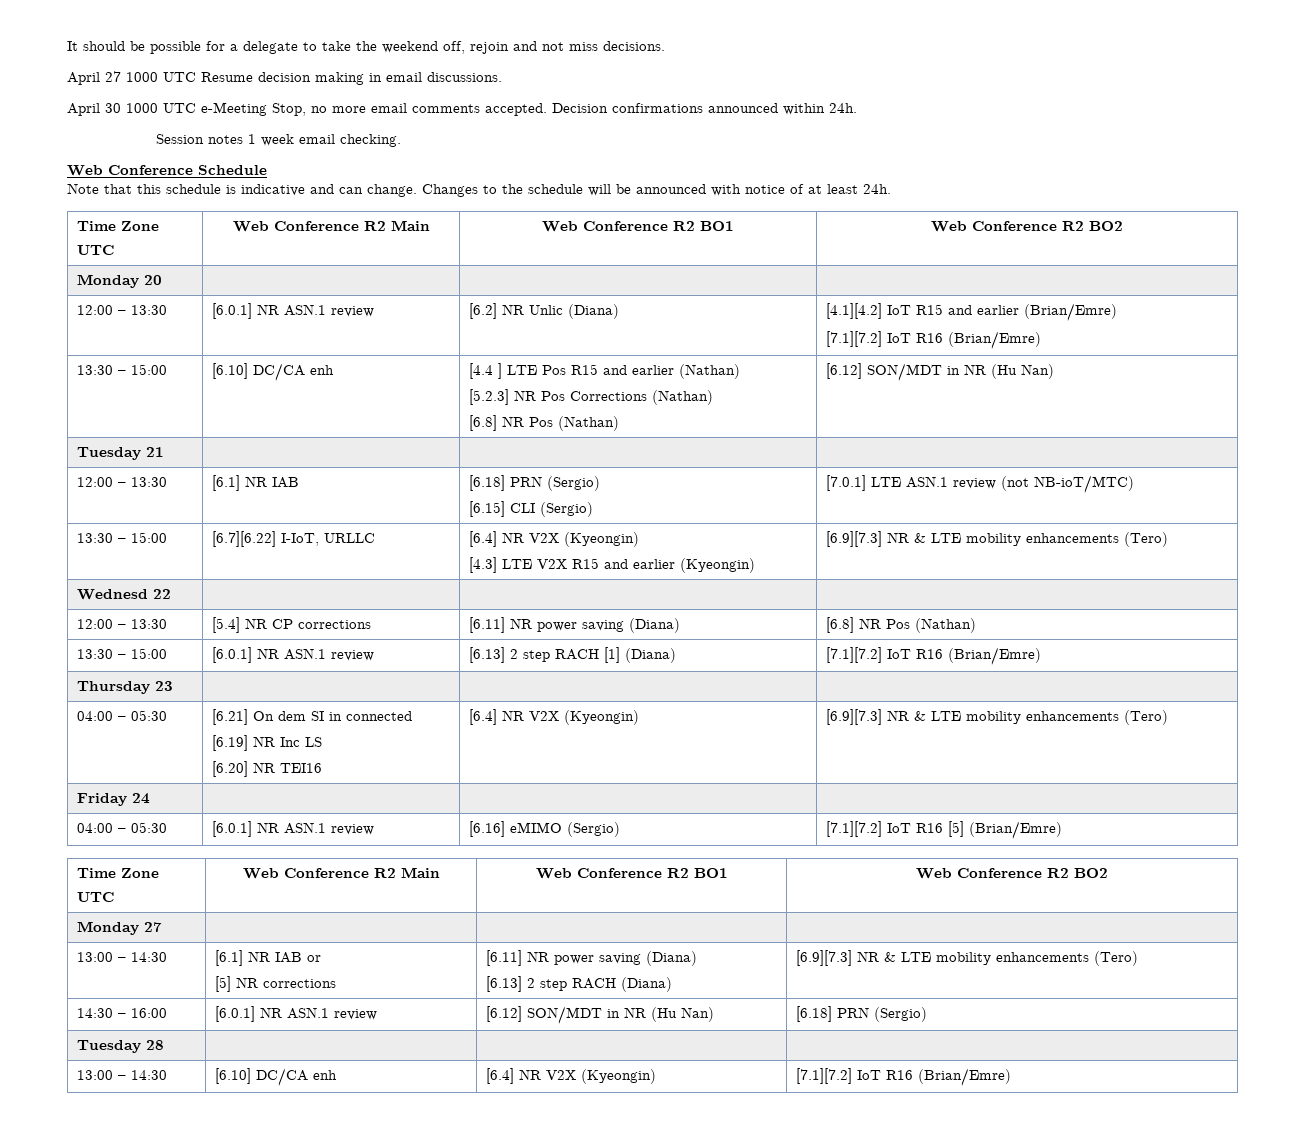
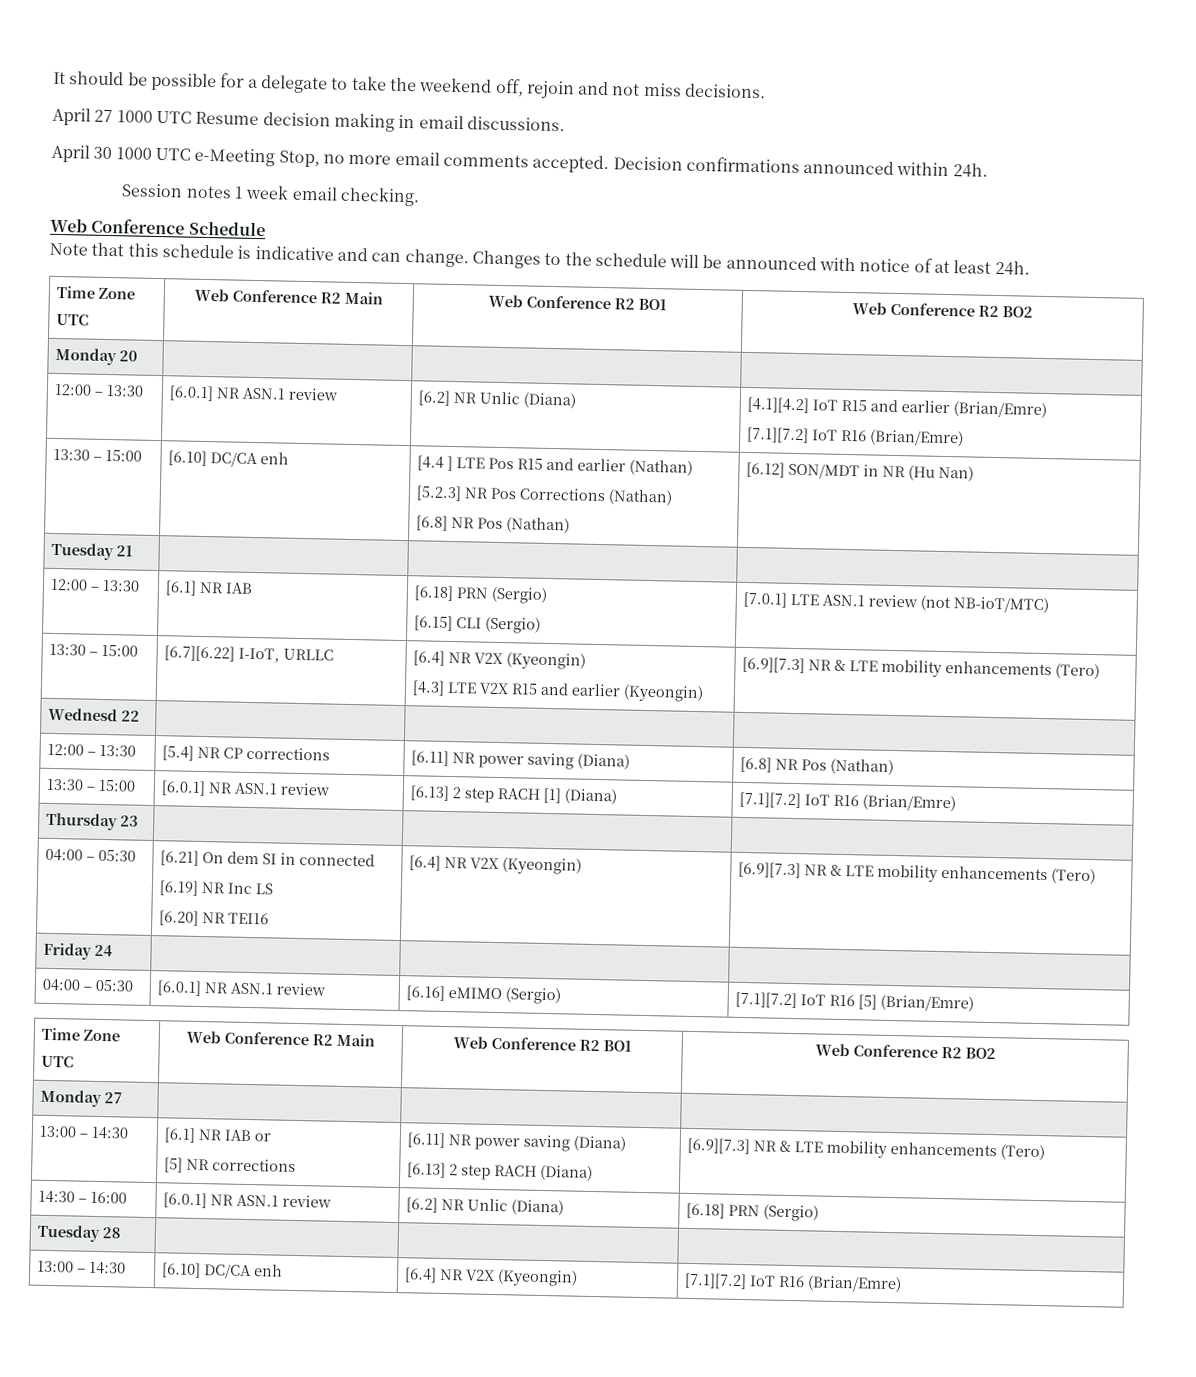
- 14:30 – 16:00 | [6.0.1] NR ASN.1 review | [6.12] SON/MDT in NR (Hu Nan) | [6.18] PRN (Sergio)
+ 14:30 – 16:00 | [6.0.1] NR ASN.1 review | [6.2] NR Unlic (Diana) | [6.18] PRN (Sergio)

